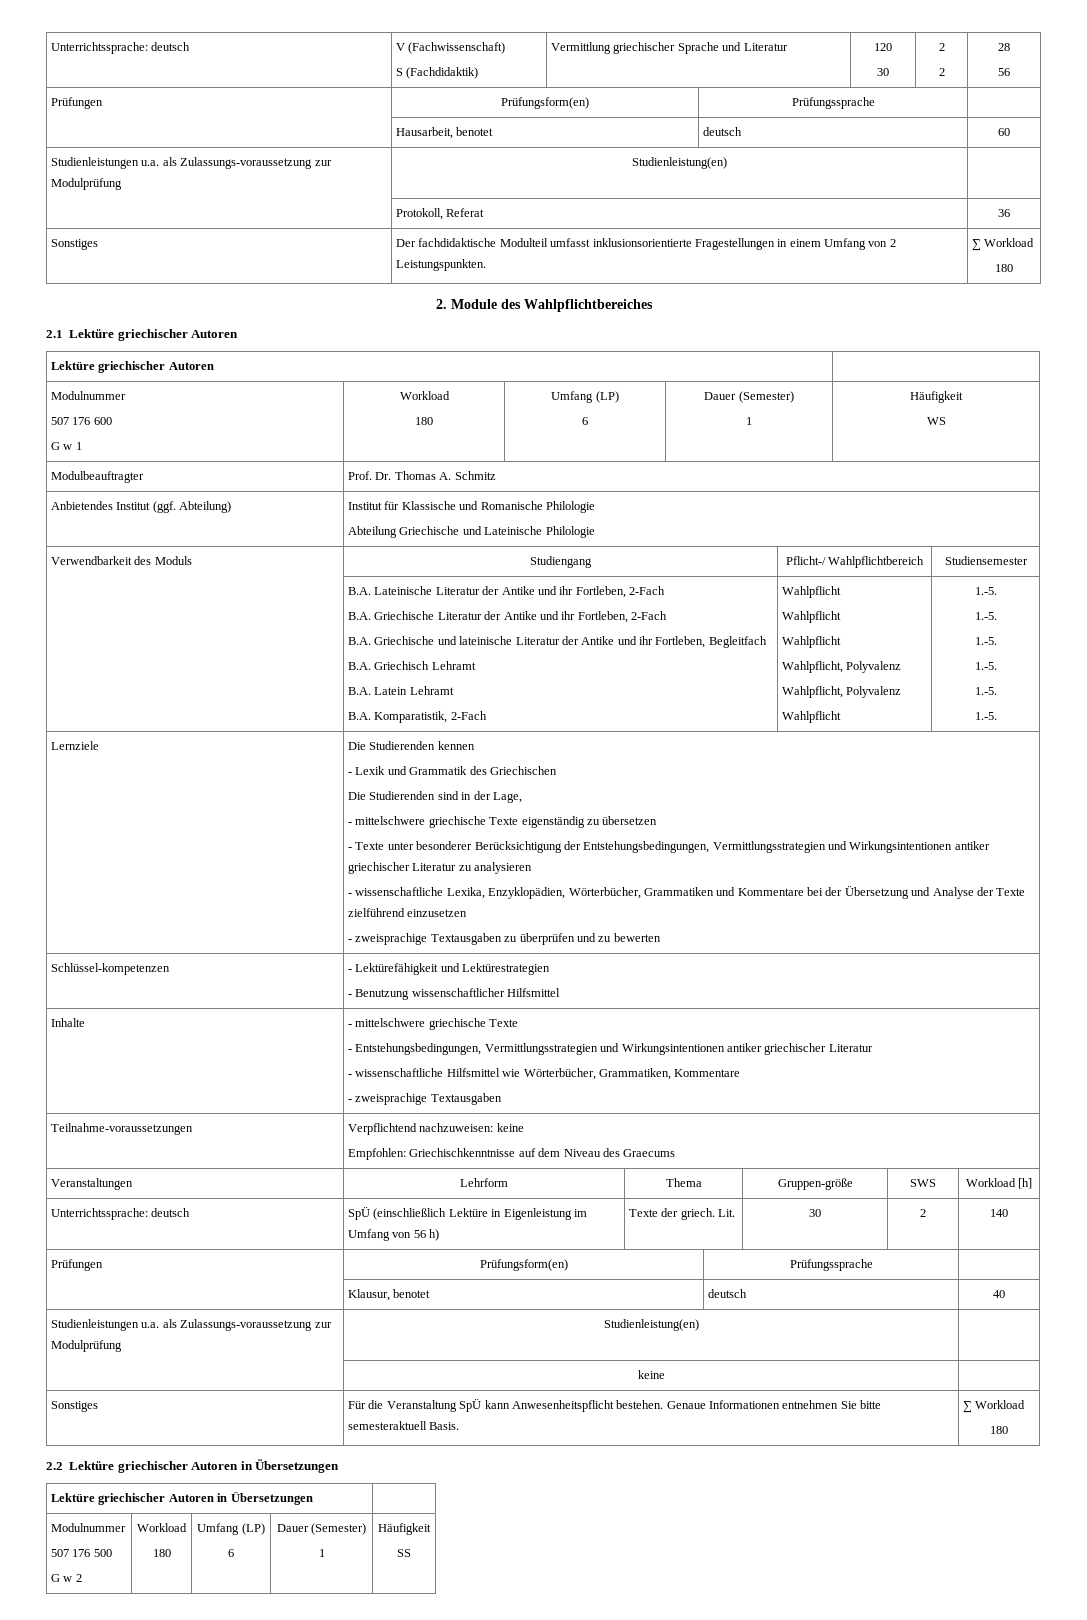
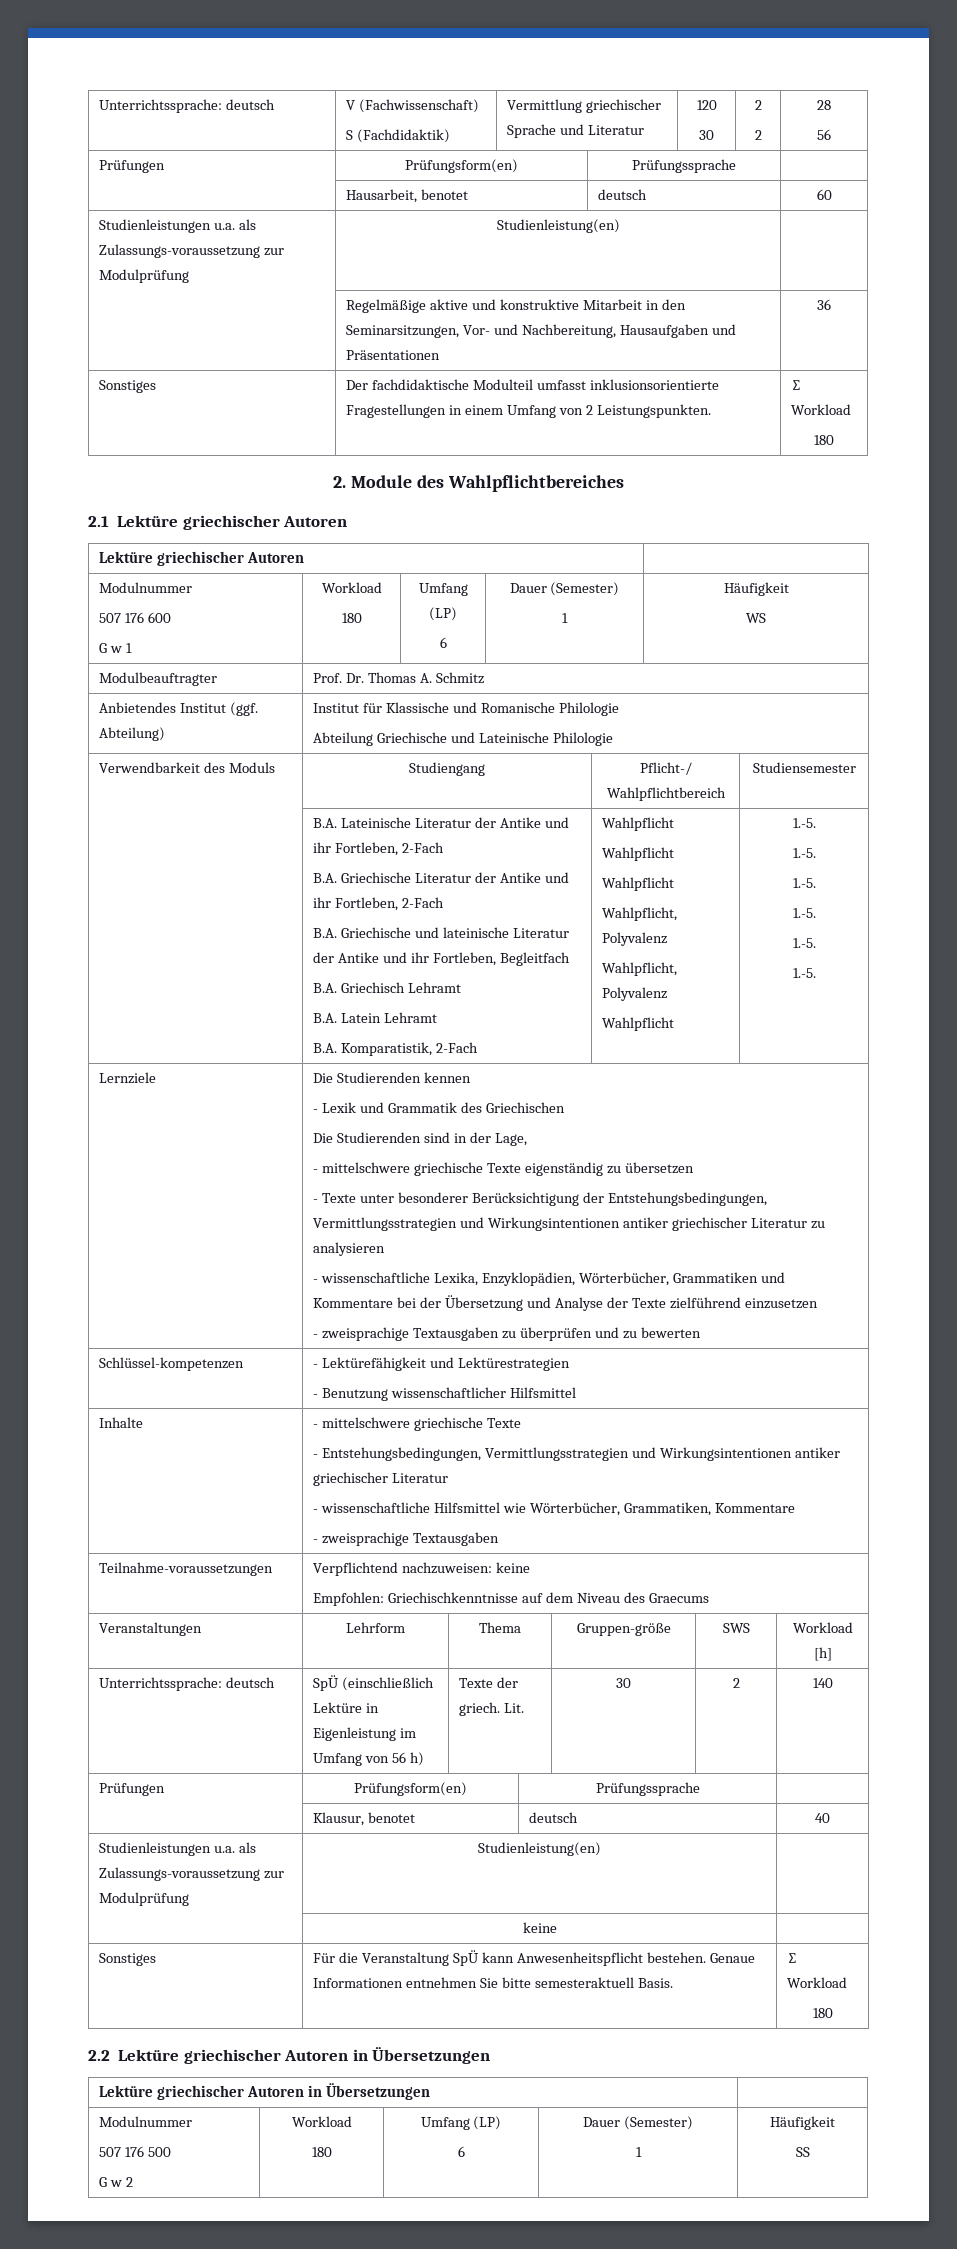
- | Protokoll, Referat | 36
+ | Regelmäßige aktive und konstruktive Mitarbeit in den Seminarsitzungen, Vor- und Nachbereitung, Hausaufgaben und Präsentationen | 36

